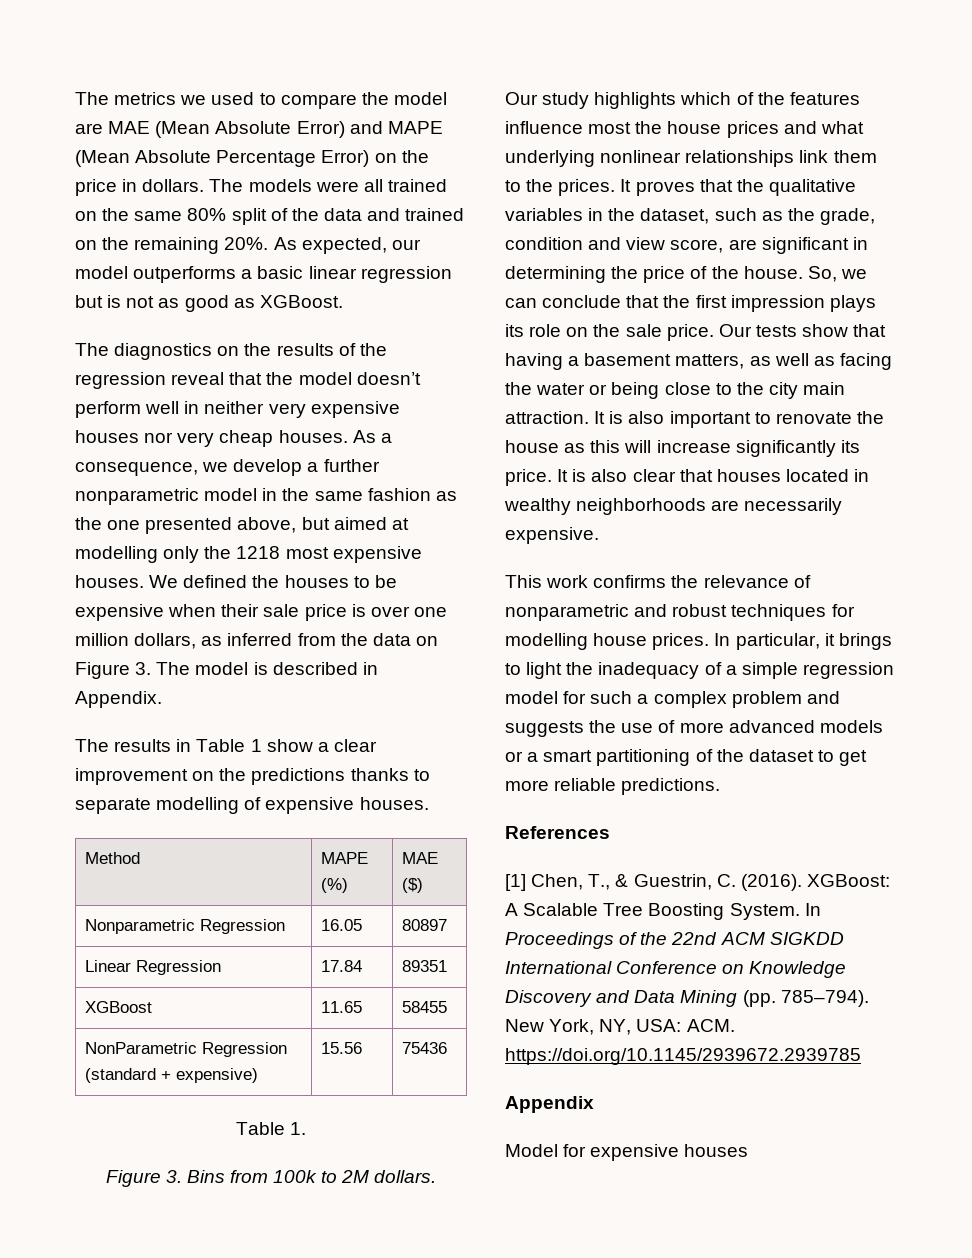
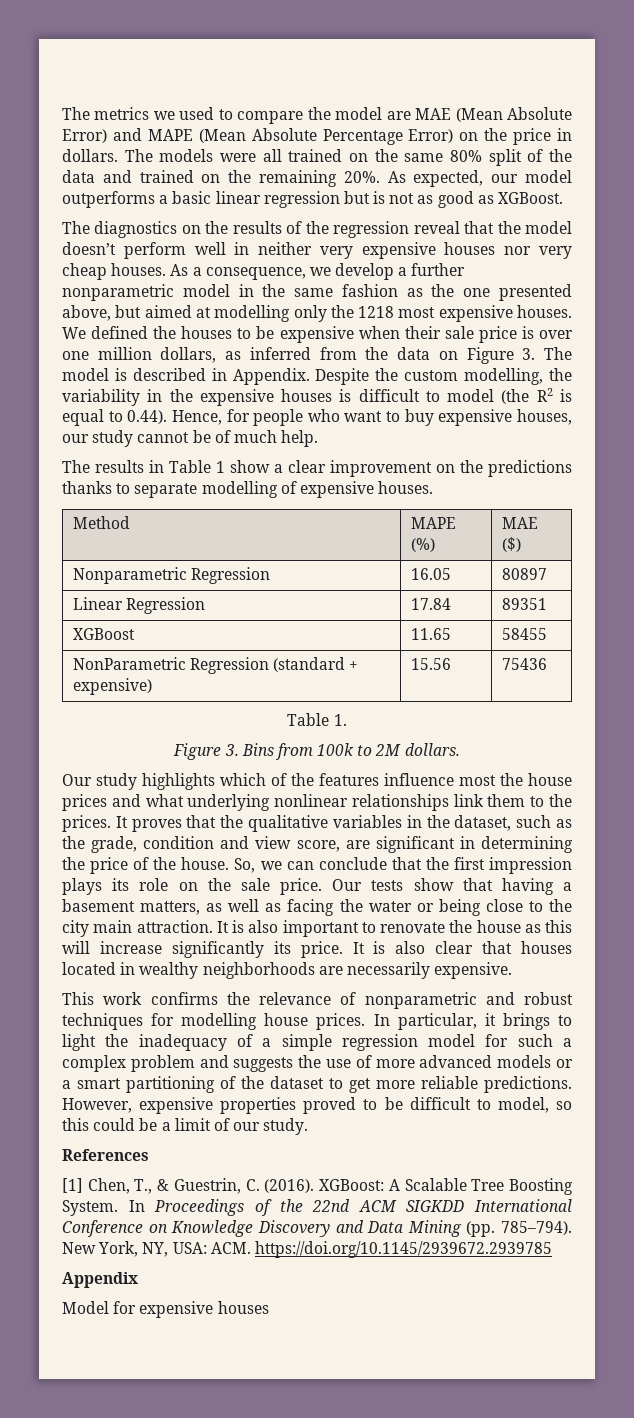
+ Despite the custom modelling, the variability in the expensive houses is difficult to model (the R2 is equal to 0.44). Hence, for people who want to buy expensive houses, our study cannot be of much help.
+ However, expensive properties proved to be difficult to model, so this could be a limit of our study.

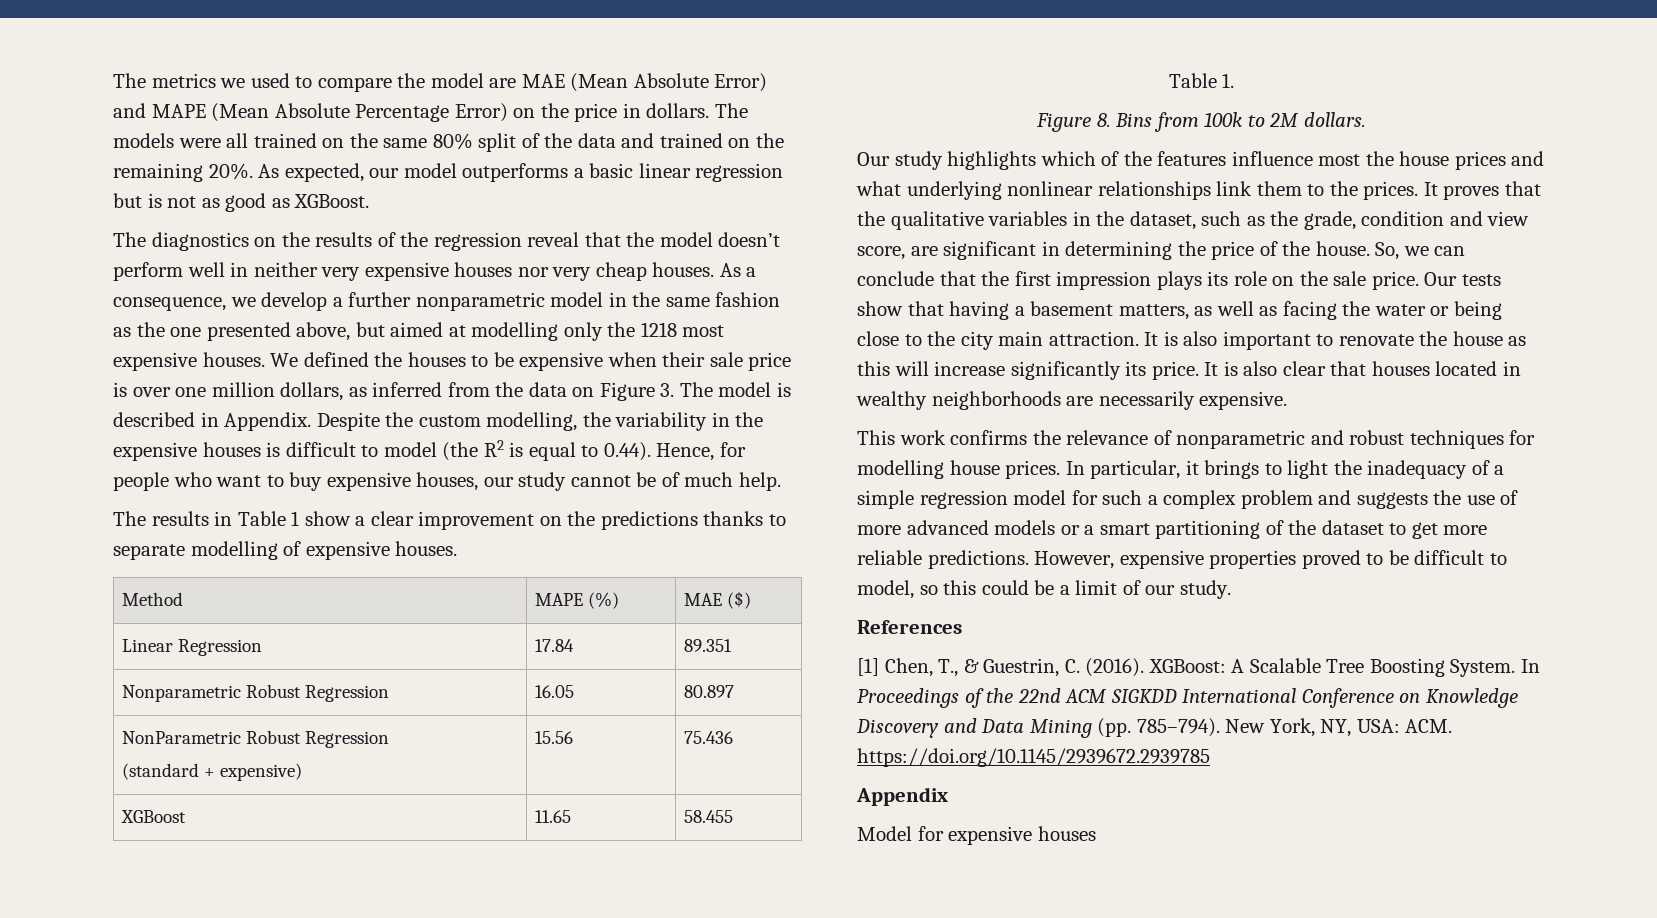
- Nonparametric Regression | 16.05 | 80897
- Linear Regression | 17.84 | 89351
- XGBoost | 11.65 | 58455
+ Linear Regression | 17.84 | 89.351
+ Nonparametric Robust Regression | 16.05 | 80.897
- NonParametric Regression (standard + expensive) | 15.56 | 75436
+ NonParametric Robust Regression
+ (standard + expensive) | 15.56 | 75.436
+ XGBoost | 11.65 | 58.455
- Figure 3. Bins from 100k to 2M dollars.
+ Figure 8. Bins from 100k to 2M dollars.

